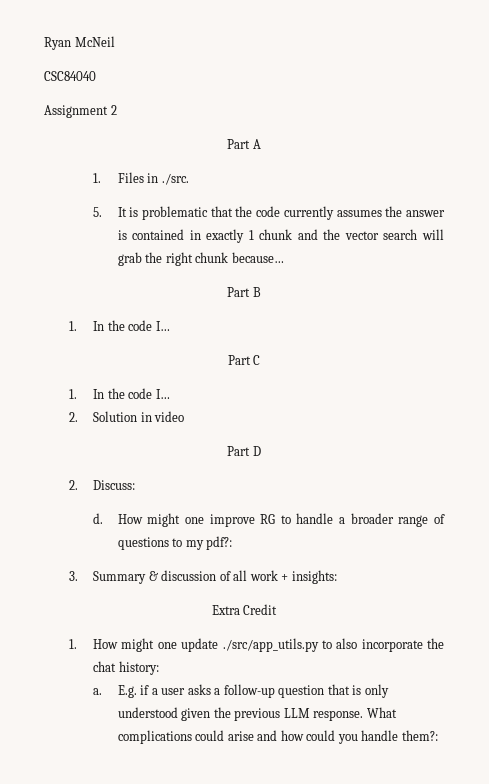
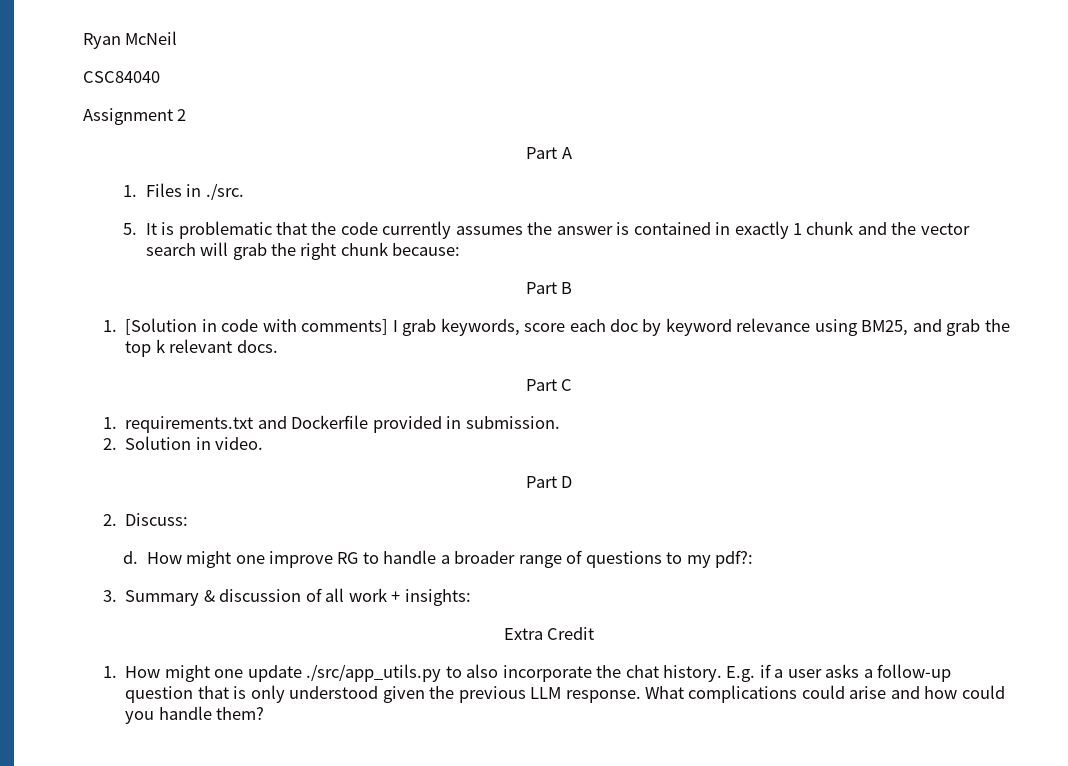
- 5. It is problematic that the code currently assumes the answer is contained in exactly 1 chunk and the vector search will grab the right chunk because…
+ 5. It is problematic that the code currently assumes the answer is contained in exactly 1 chunk and the vector search will grab the right chunk because:
  Part B
- 1. In the code I…
+ 1. [Solution in code with comments] I grab keywords, score each doc by keyword relevance using BM25, and grab the top k relevant docs.
  Part C
- 1. In the code I…
+ 1. requirements.txt and Dockerfile provided in submission.
- 2. Solution in video
+ 2. Solution in video.
- 1. How might one update ./src/app_utils.py to also incorporate the chat history:
- a.
+ 1. How might one update ./src/app_utils.py to also incorporate the chat history.
- What complications could arise and how could you handle them?:
+ What complications could arise and how could you handle them?

